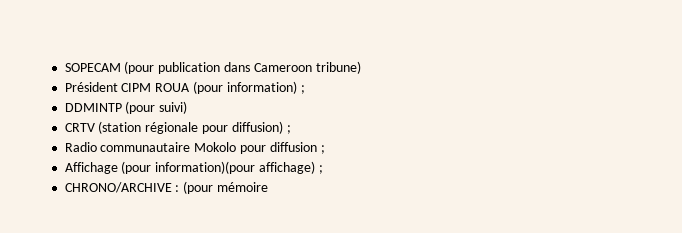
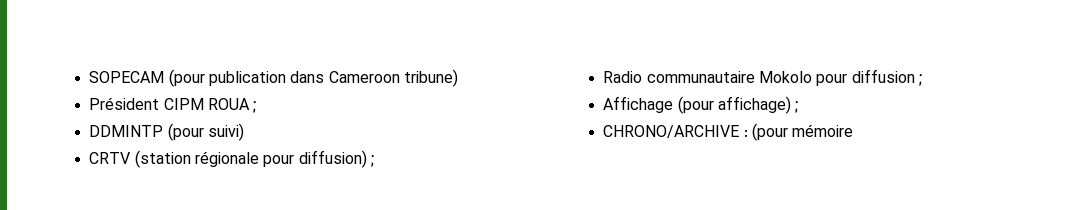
- Président CIPM ROUA (pour information) ;
+ Président CIPM ROUA ;
- Affichage (pour information)(pour affichage) ;
+ Affichage (pour affichage) ;

